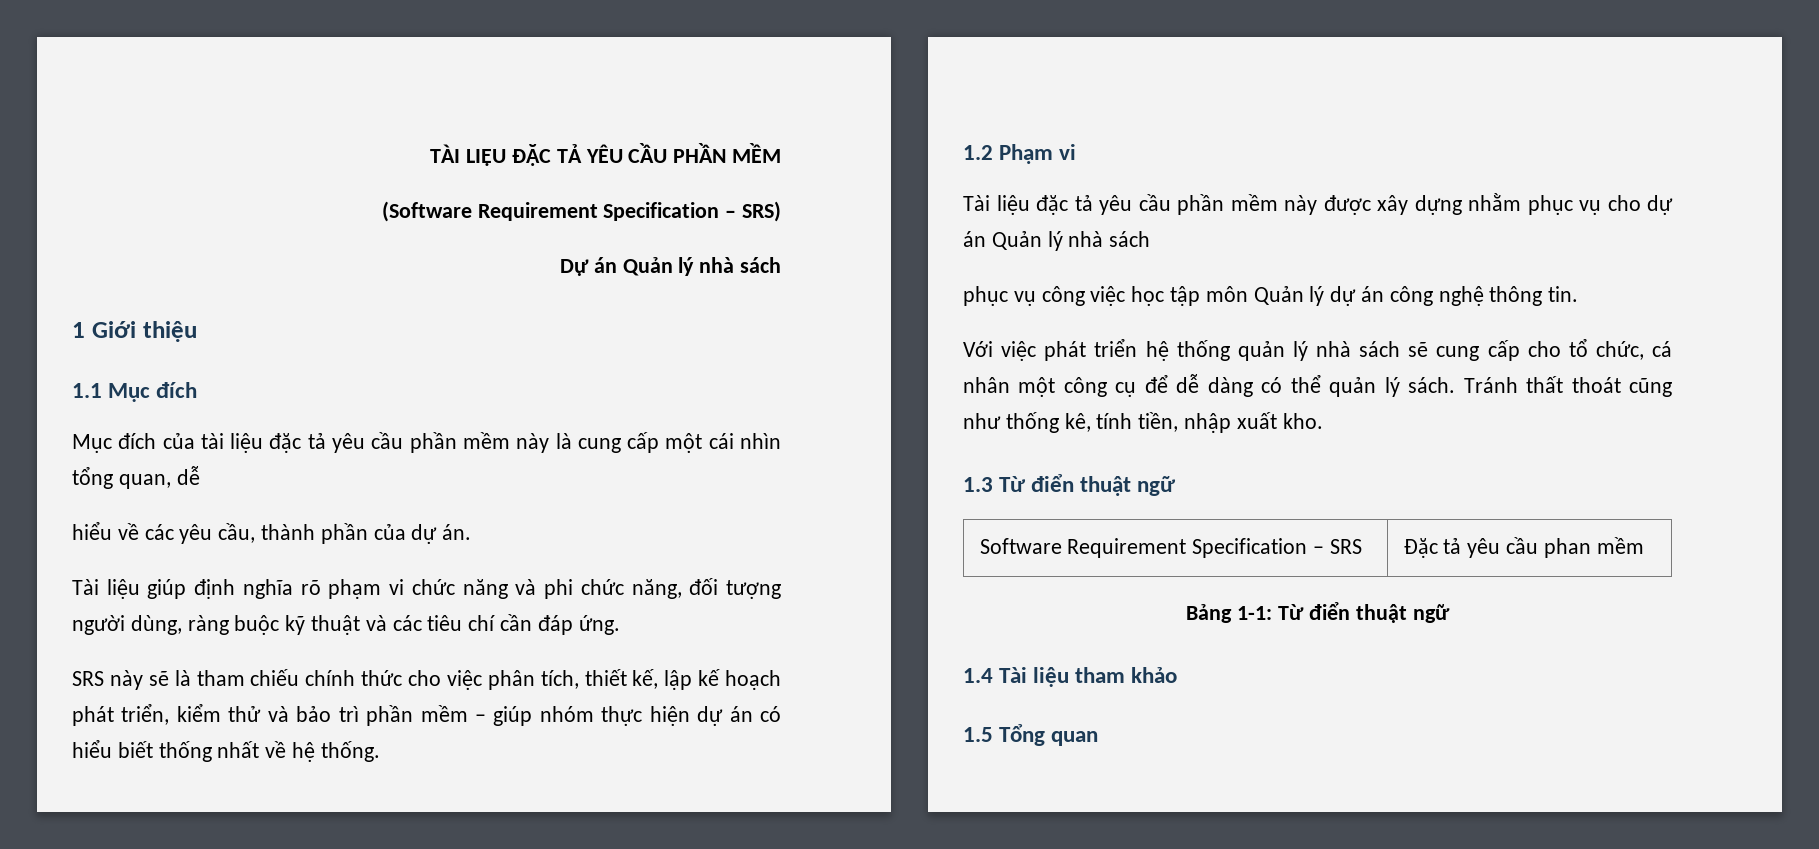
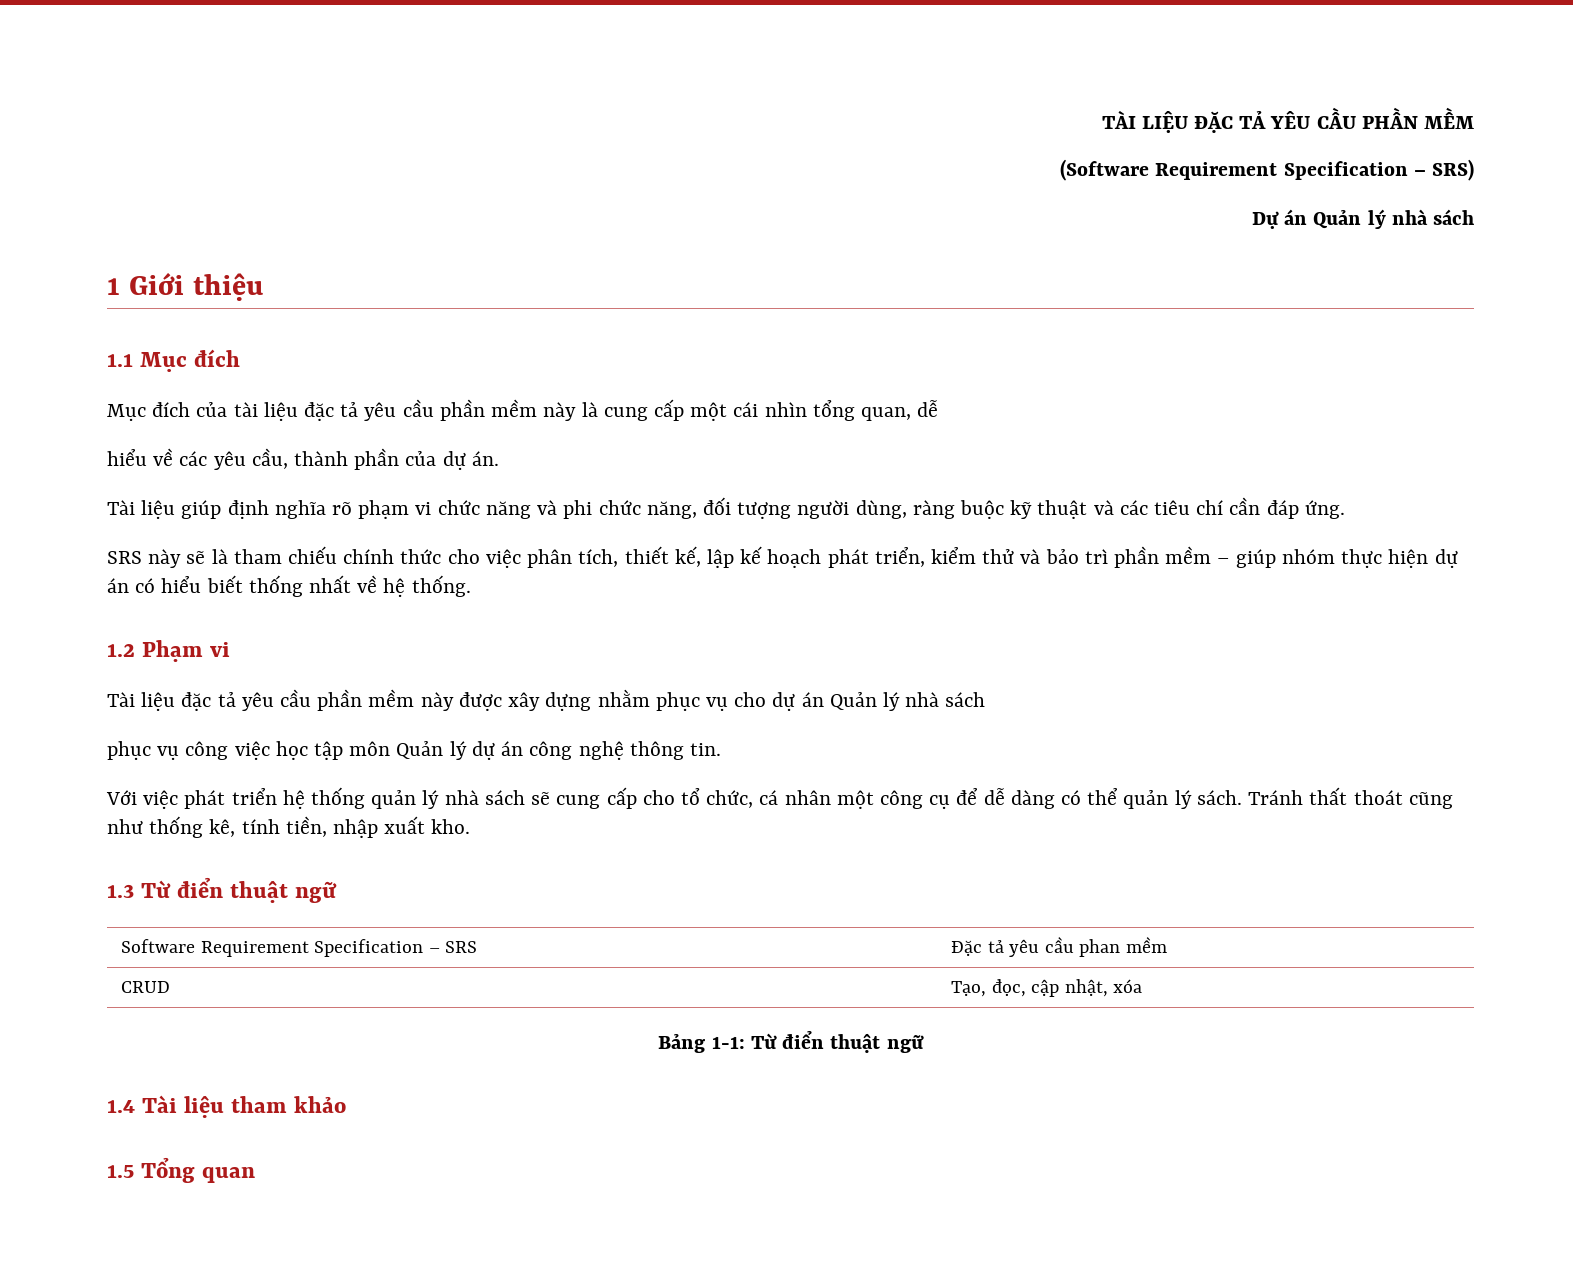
+ CRUD | Tạo, đọc, cập nhật, xóa

